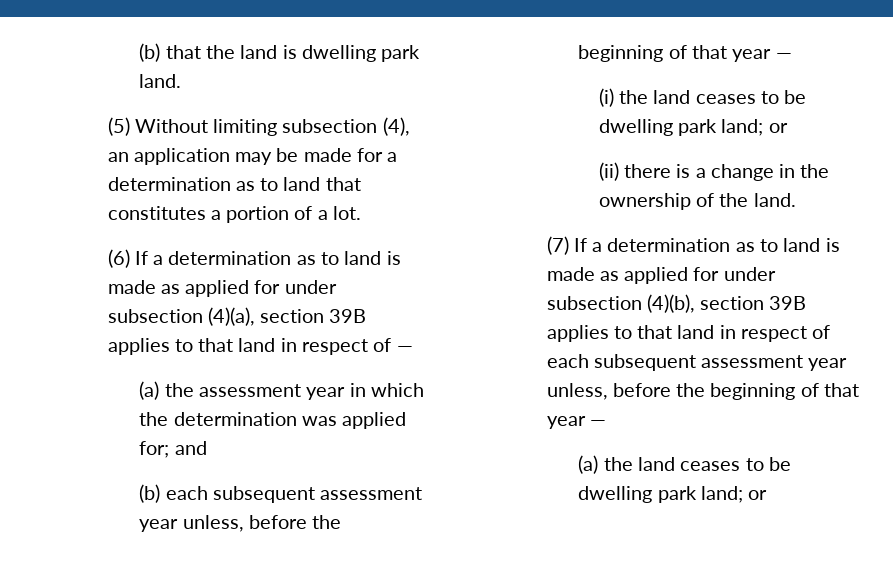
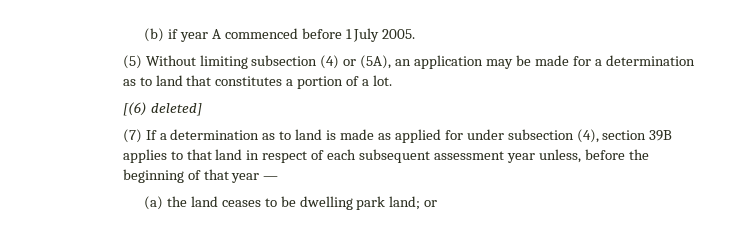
- (b) that the land is dwelling park land.
+ (b) if year A commenced before 1 July 2005.
- (5) Without limiting subsection (4), an application may be made for a determination as to land that constitutes a portion of a lot.
+ (5) Without limiting subsection (4) or (5A), an application may be made for a determination as to land that constitutes a portion of a lot.
- (6) If a determination as to land is made as applied for under subsection (4)(a), section 39B applies to that land in respect of —
- (a) the assessment year in which the determination was applied for; and
- (b) each subsequent assessment year unless, before the beginning of that year —
- (i) the land ceases to be dwelling park land; or
- (ii) there is a change in the ownership of the land.
+ [(6) deleted]
- (7) If a determination as to land is made as applied for under subsection (4)(b), section 39B applies to that land in respect of each subsequent assessment year unless, before the beginning of that year —
+ (7) If a determination as to land is made as applied for under subsection (4), section 39B applies to that land in respect of each subsequent assessment year unless, before the beginning of that year —

